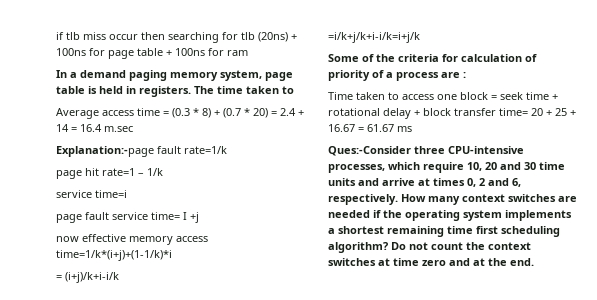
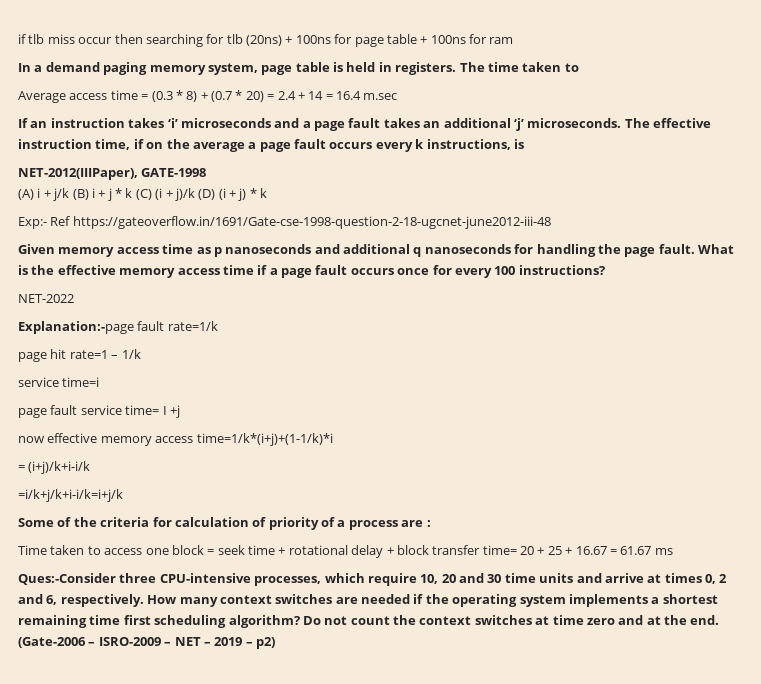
+ If an instruction takes ‘i’ microseconds and a page fault takes an additional ‘j’ microseconds. The effective instruction time, if on the average a page fault occurs every k instructions, is
+ NET-2012(IIIPaper), GATE-1998
+ (A) i + j/k (B) i + j * k (C) (i + j)/k (D) (i + j) * k
+ Exp:- Ref https://gateoverflow.in/1691/Gate-cse-1998-question-2-18-ugcnet-june2012-iii-48
+ Given memory access time as p nanoseconds and additional q nanoseconds for handling the page fault. What is the effective memory access time if a page fault occurs once for every 100 instructions?
+ NET-2022
+ (Gate-2006 – ISRO-2009 – NET – 2019 – p2)

